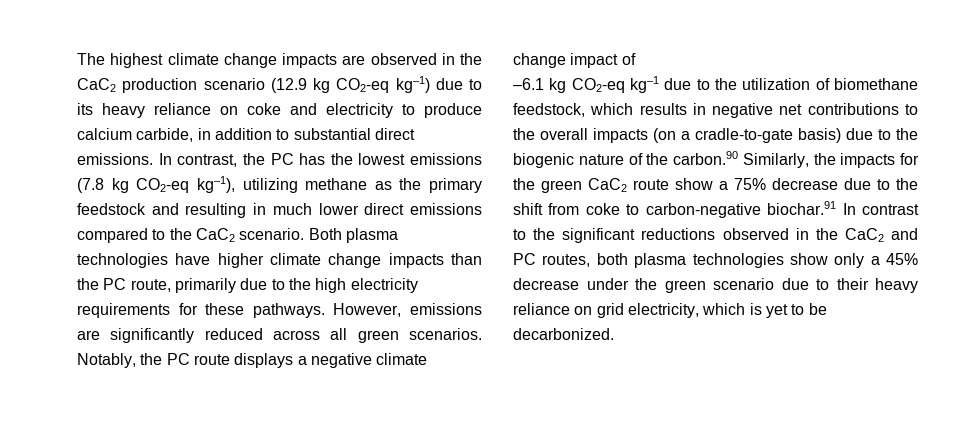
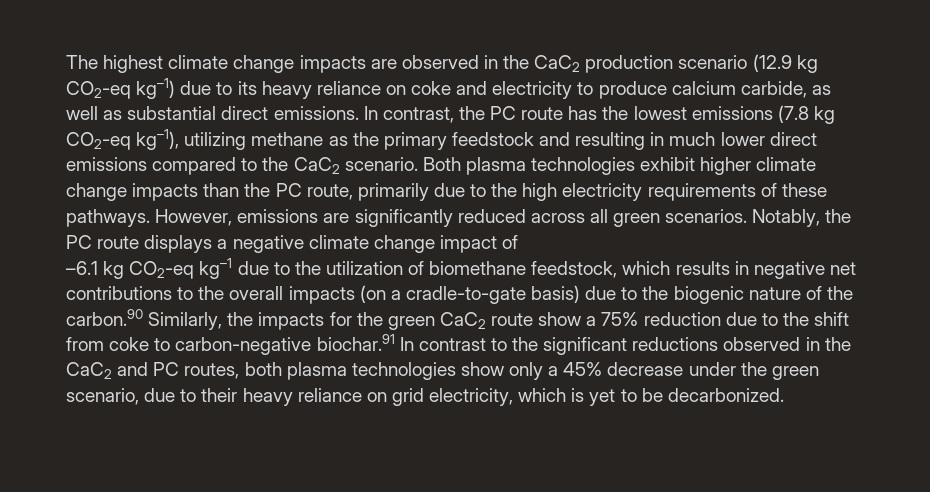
- The highest climate change impacts are observed in the CaC2 production scenario (12.9 kg CO2-eq kg–1) due to its heavy reliance on coke and electricity to produce calcium carbide, in addition to substantial direct emissions.
+ The highest climate change impacts are observed in the CaC2 production scenario (12.9 kg CO2-eq kg–1) due to its heavy reliance on coke and electricity to produce calcium carbide, as well as substantial direct emissions.
- In contrast, the PC has the lowest emissions (7.8 kg CO2-eq kg–1), utilizing methane as the primary feedstock and resulting in much lower direct emissions compared to the CaC2 scenario.
+ In contrast, the PC route has the lowest emissions (7.8 kg CO2-eq kg–1), utilizing methane as the primary feedstock and resulting in much lower direct emissions compared to the CaC2 scenario.
- Both plasma technologies have higher climate change impacts than the PC route, primarily due to the high electricity requirements for these pathways.
+ Both plasma technologies exhibit higher climate change impacts than the PC route, primarily due to the high electricity requirements of these pathways.
- –6.1 kg CO2-eq kg–1 due to the utilization of biomethane feedstock, which results in negative net contributions to the overall impacts (on a cradle-to-gate basis) due to the biogenic nature of the carbon.90 Similarly, the impacts for the green CaC2 route show a 75% decrease due to the shift from coke to carbon-negative biochar.91 In contrast to the significant reductions observed in the CaC2 and PC routes, both plasma technologies show only a 45% decrease under the green scenario due to their heavy reliance on grid electricity, which is yet to be decarbonized.
+ –6.1 kg CO2-eq kg–1 due to the utilization of biomethane feedstock, which results in negative net contributions to the overall impacts (on a cradle-to-gate basis) due to the biogenic nature of the carbon.90 Similarly, the impacts for the green CaC2 route show a 75% reduction due to the shift from coke to carbon-negative biochar.91 In contrast to the significant reductions observed in the CaC2 and PC routes, both plasma technologies show only a 45% decrease under the green scenario, due to their heavy reliance on grid electricity, which is yet to be decarbonized.

